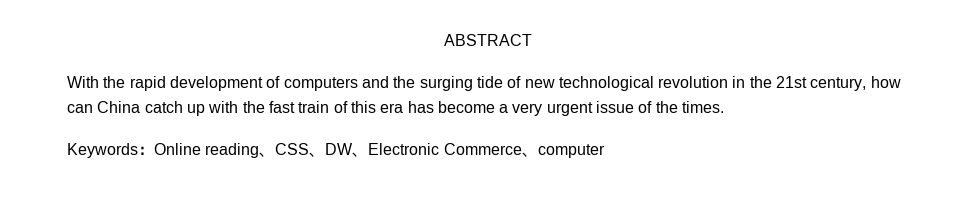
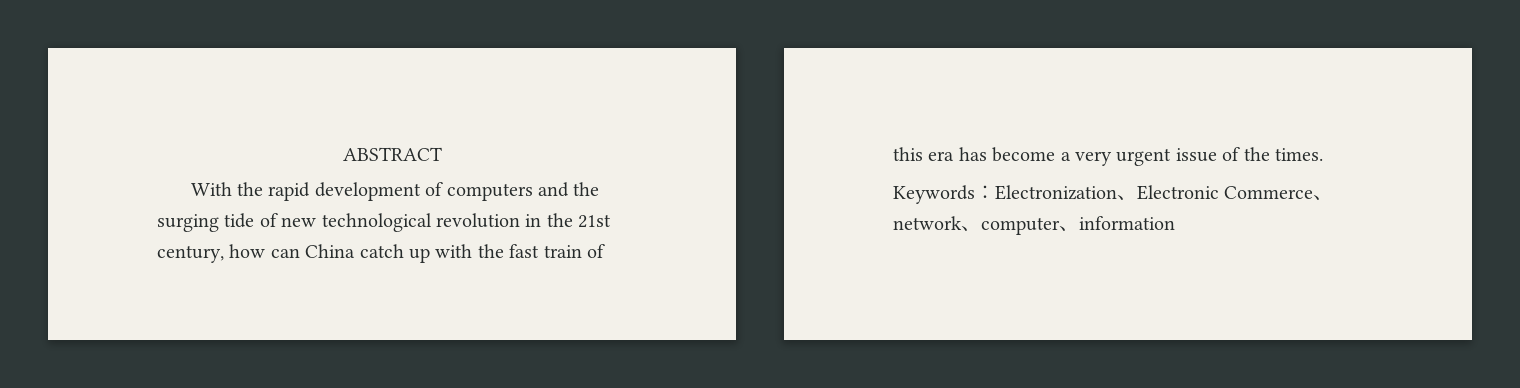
- Keywords：Online reading、CSS、DW、Electronic Commerce、computer
+ Keywords：Electronization、Electronic Commerce、network、computer、information

